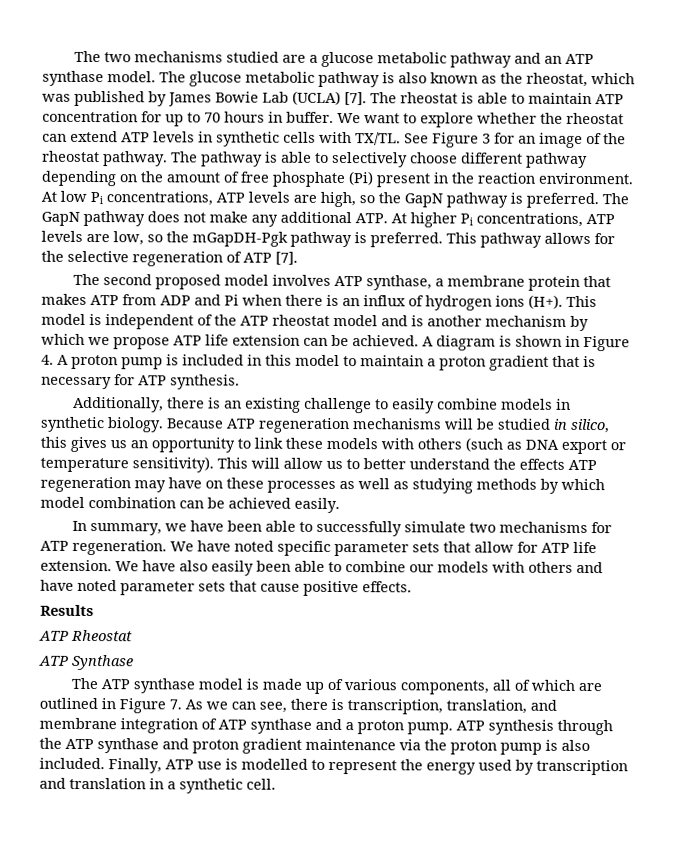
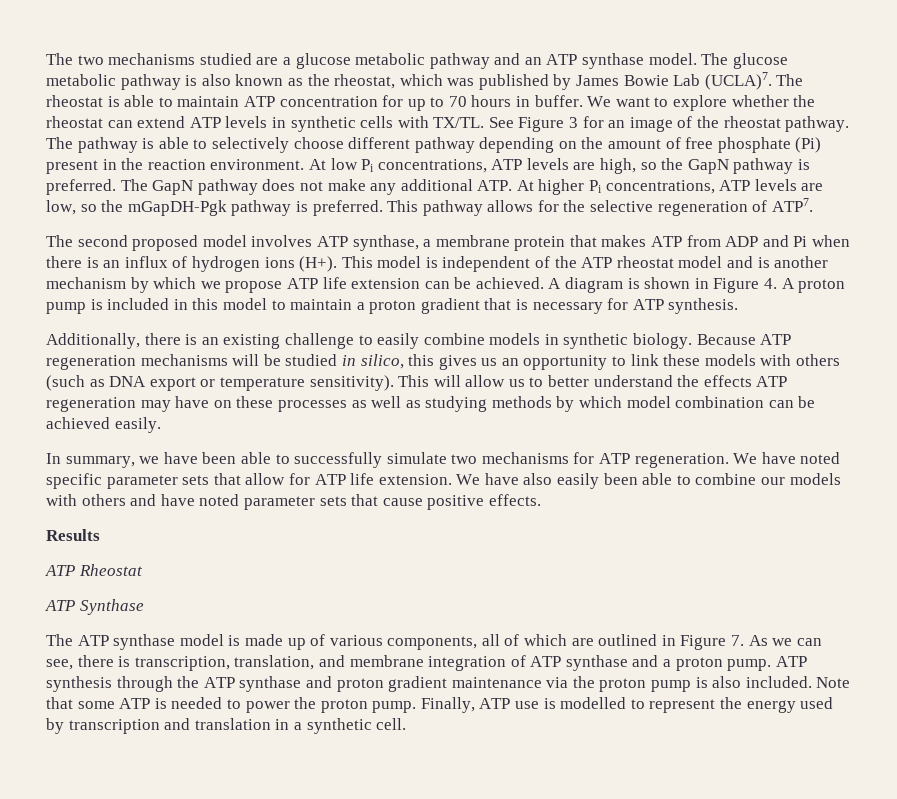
- The glucose metabolic pathway is also known as the rheostat, which was published by James Bowie Lab (UCLA) [7].
+ The glucose metabolic pathway is also known as the rheostat, which was published by James Bowie Lab (UCLA)7.
- This pathway allows for the selective regeneration of ATP [7].
+ This pathway allows for the selective regeneration of ATP7.
+ Note that some ATP is needed to power the proton pump.

